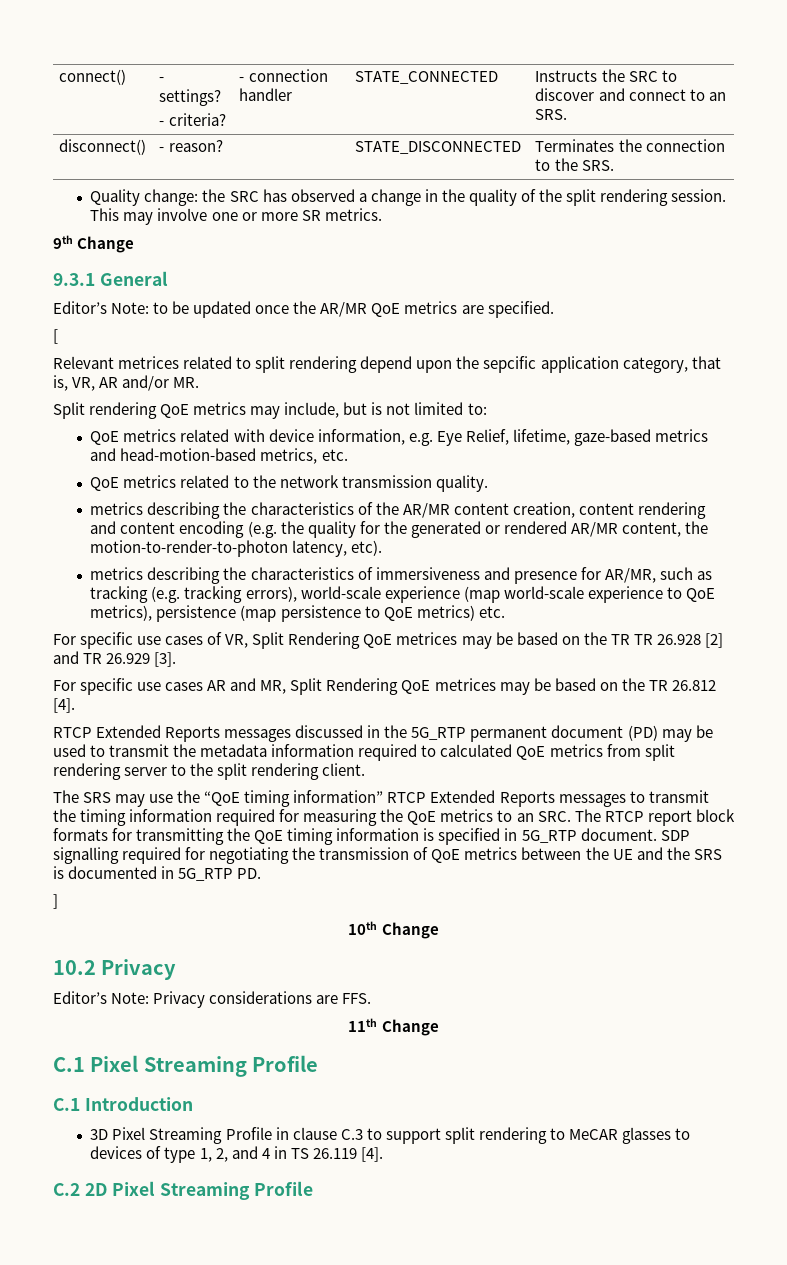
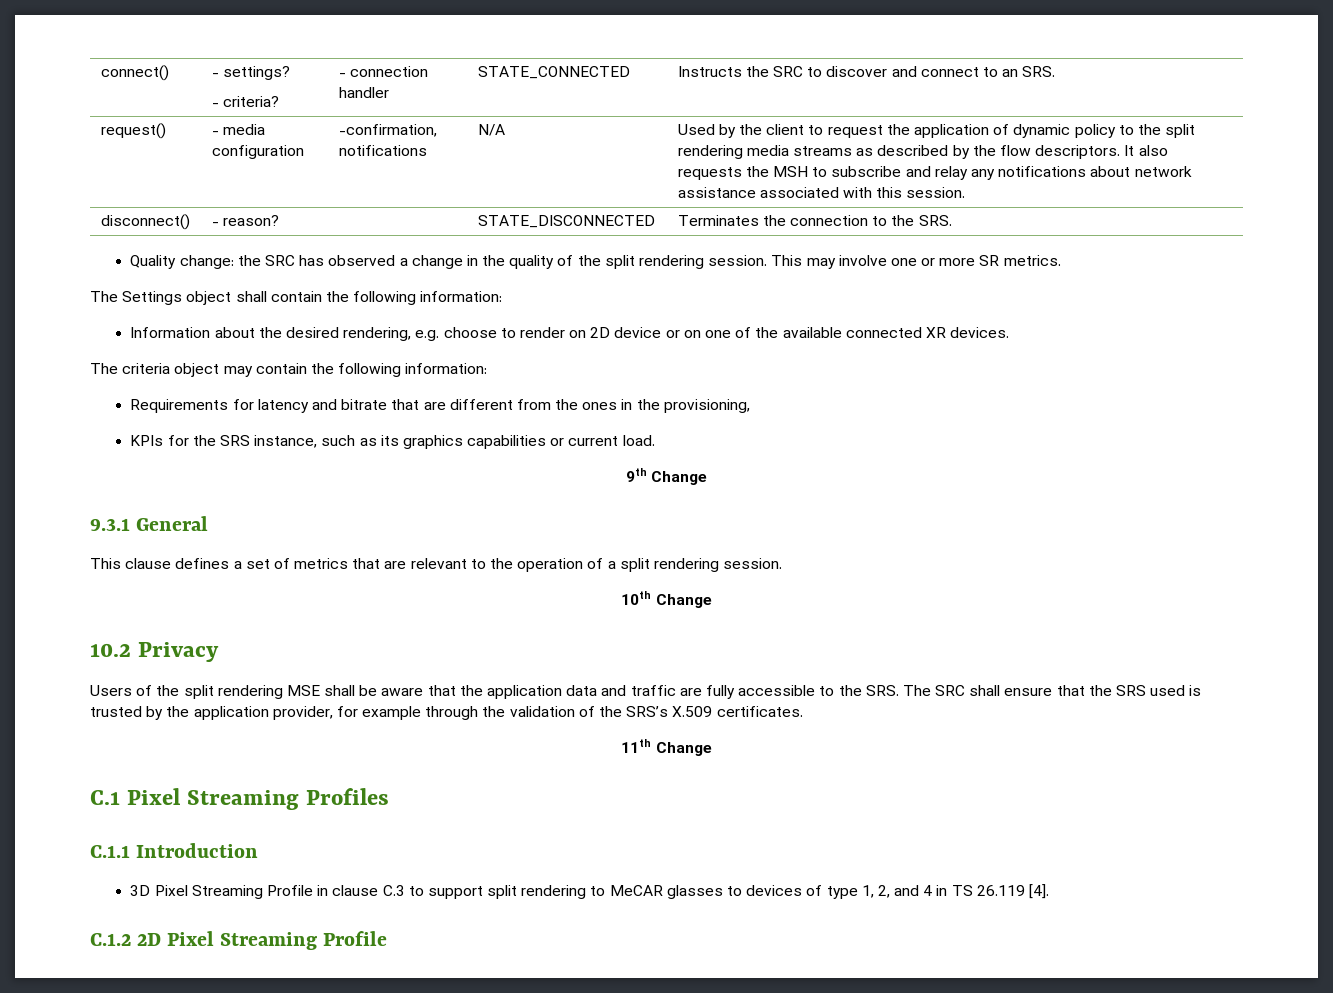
+ request() | - media configuration | -confirmation, notifications | N/A | Used by the client to request the application of dynamic policy to the split rendering media streams as described by the flow descriptors. It also requests the MSH to subscribe and relay any notifications about network assistance associated with this session.
+ The Settings object shall contain the following information:
+ Information about the desired rendering, e.g. choose to render on 2D device or on one of the available connected XR devices.
+ The criteria object may contain the following information:
+ Requirements for latency and bitrate that are different from the ones in the provisioning,
+ KPIs for the SRS instance, such as its graphics capabilities or current load.
  9th Change
  9.3.1 General
- Editor’s Note: to be updated once the AR/MR QoE metrics are specified.
- [
- Relevant metrices related to split rendering depend upon the sepcific application category, that is, VR, AR and/or MR.
- Split rendering QoE metrics may include, but is not limited to:
- QoE metrics related with device information, e.g. Eye Relief, lifetime, gaze-based metrics and head-motion-based metrics, etc.
- QoE metrics related to the network transmission quality.
- metrics describing the characteristics of the AR/MR content creation, content rendering and content encoding (e.g. the quality for the generated or rendered AR/MR content, the motion-to-render-to-photon latency, etc).
- metrics describing the characteristics of immersiveness and presence for AR/MR, such as tracking (e.g. tracking errors), world-scale experience (map world-scale experience to QoE metrics), persistence (map persistence to QoE metrics) etc.
- For specific use cases of VR, Split Rendering QoE metrices may be based on the TR TR 26.928 [2] and TR 26.929 [3].
- For specific use cases AR and MR, Split Rendering QoE metrices may be based on the TR 26.812 [4].
- RTCP Extended Reports messages discussed in the 5G_RTP permanent document (PD) may be used to transmit the metadata information required to calculated QoE metrics from split rendering server to the split rendering client.
- The SRS may use the “QoE timing information” RTCP Extended Reports messages to transmit the timing information required for measuring the QoE metrics to an SRC. The RTCP report block formats for transmitting the QoE timing information is specified in 5G_RTP document. SDP signalling required for negotiating the transmission of QoE metrics between the UE and the SRS is documented in 5G_RTP PD.
- ]
+ This clause defines a set of metrics that are relevant to the operation of a split rendering session.
  10th Change
  10.2 Privacy
- Editor’s Note: Privacy considerations are FFS.
+ Users of the split rendering MSE shall be aware that the application data and traffic are fully accessible to the SRS. The SRC shall ensure that the SRS used is trusted by the application provider, for example through the validation of the SRS’s X.509 certificates.
- C.1 Pixel Streaming Profile
- C.1 Introduction
+ C.1 Pixel Streaming Profiles
+ C.1.1 Introduction
- C.2 2D Pixel Streaming Profile
+ C.1.2 2D Pixel Streaming Profile

